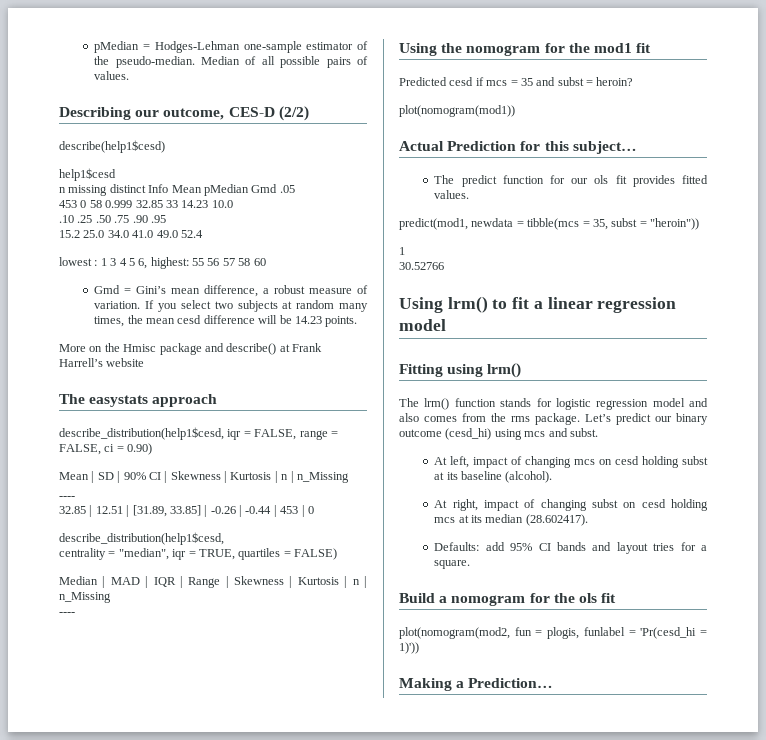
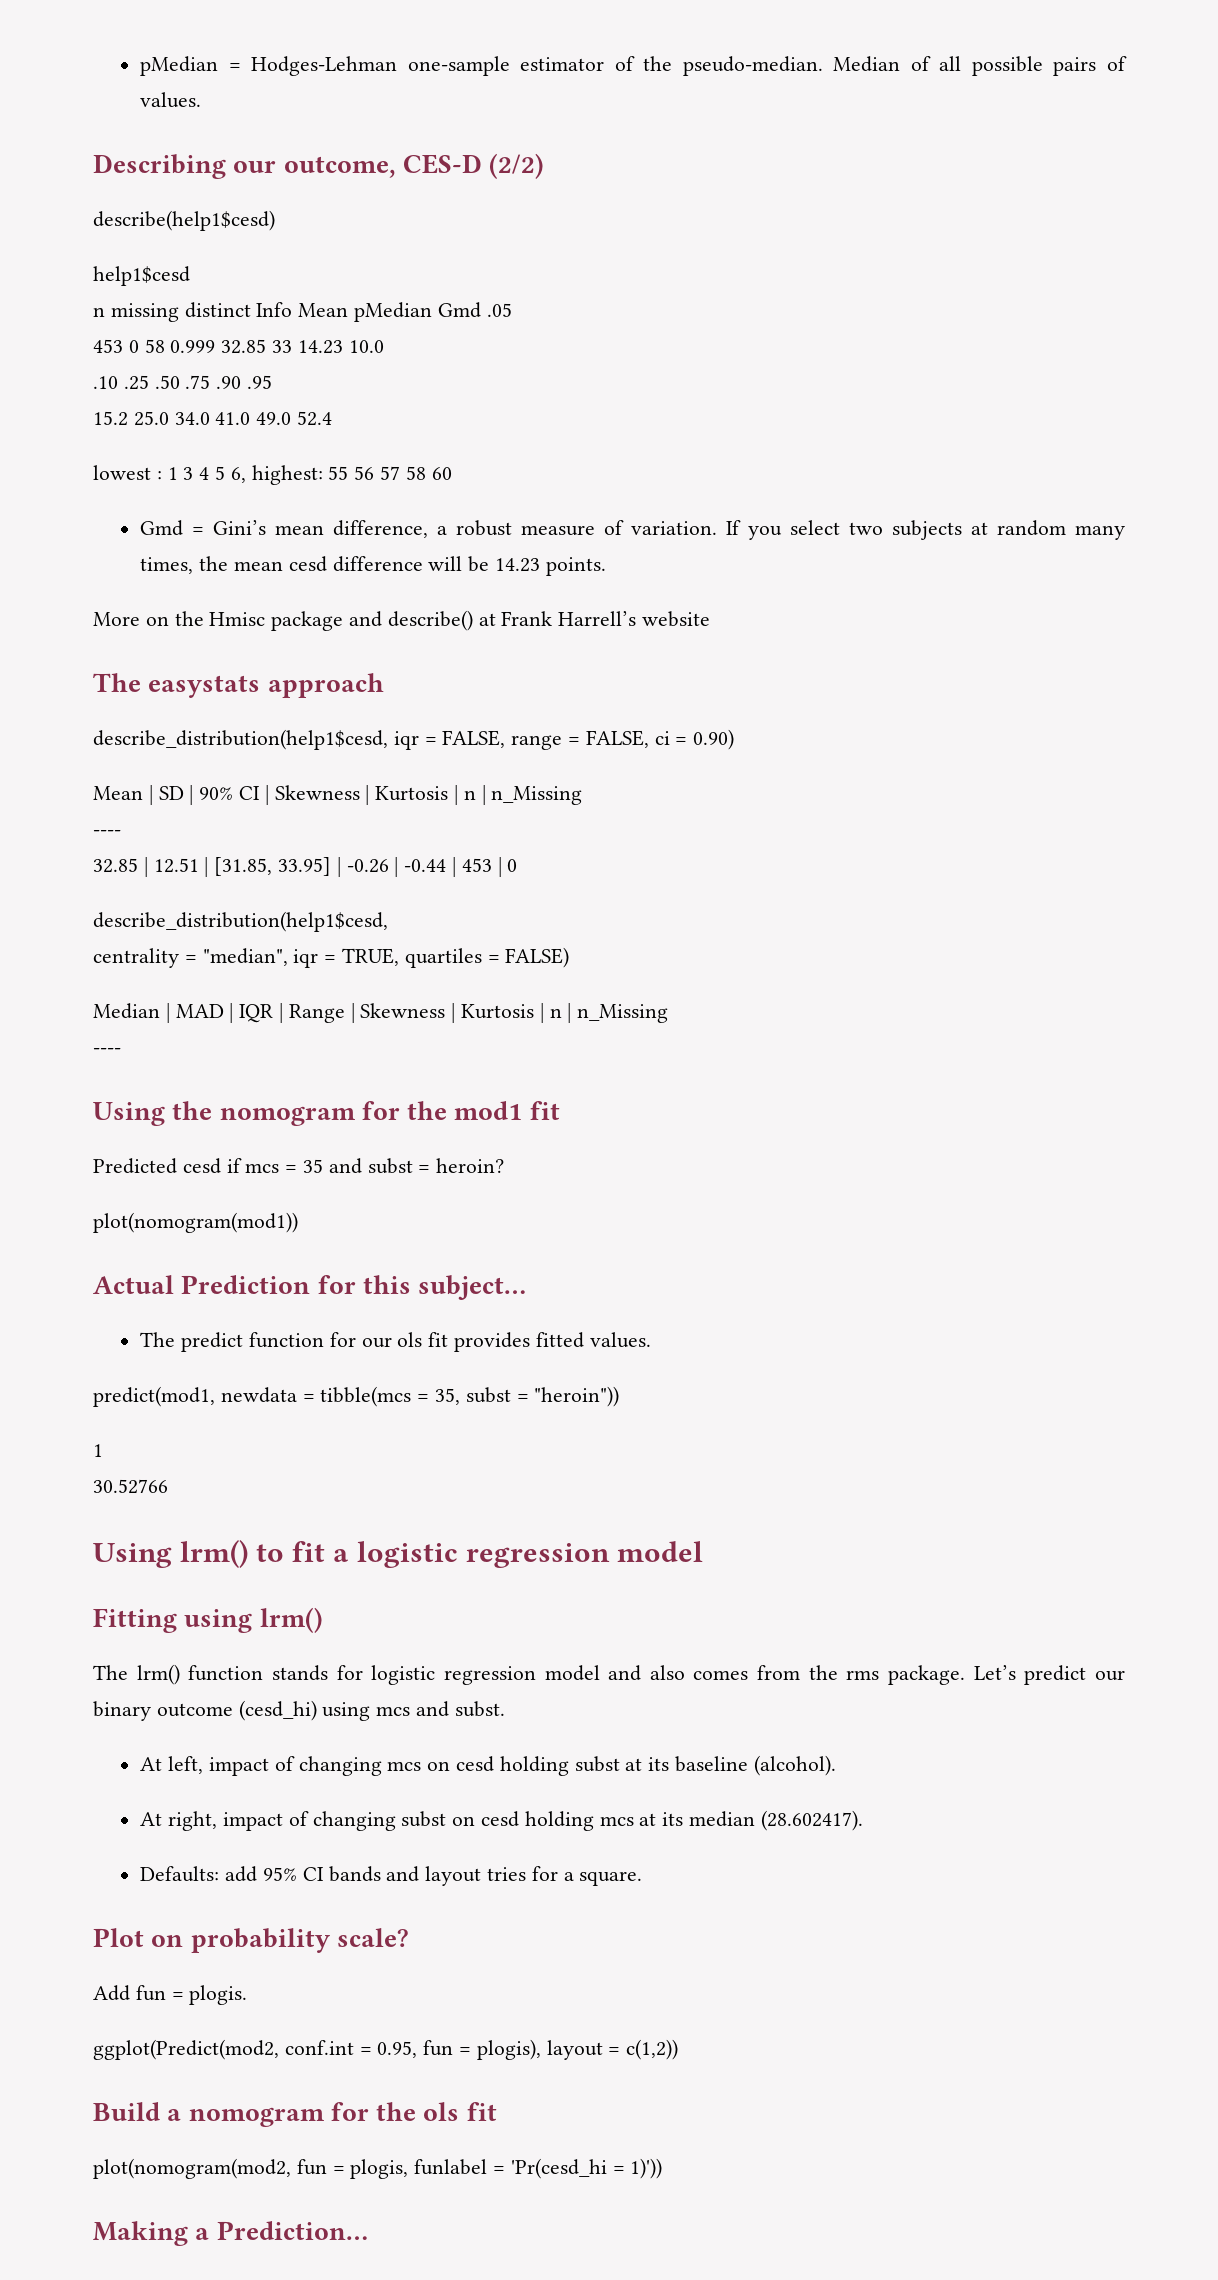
- 32.85 | 12.51 | [31.89, 33.85] | -0.26 | -0.44 | 453 | 0
+ 32.85 | 12.51 | [31.85, 33.95] | -0.26 | -0.44 | 453 | 0
- Using lrm() to fit a linear regression model
+ Using lrm() to fit a logistic regression model
+ Plot on probability scale?
+ Add fun = plogis.
+ ggplot(Predict(mod2, conf.int = 0.95, fun = plogis), layout = c(1,2))

